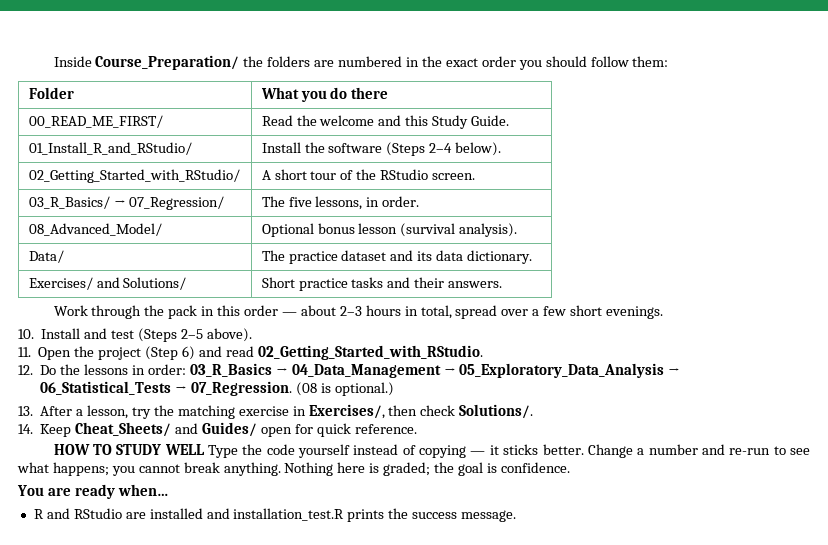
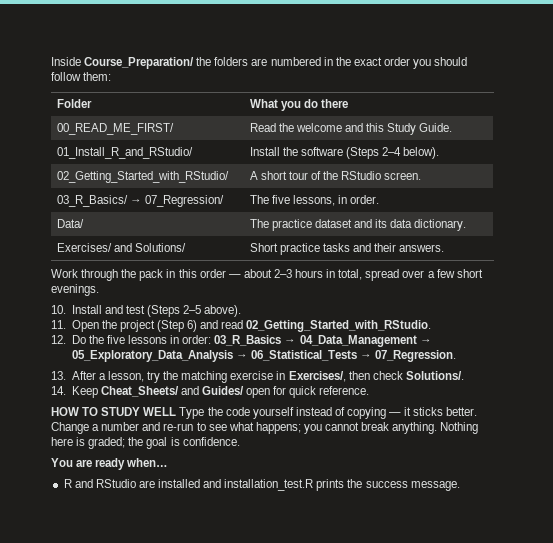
- 08_Advanced_Model/ | Optional bonus lesson (survival analysis).
- 12. Do the lessons in order: 03_R_Basics → 04_Data_Management → 05_Exploratory_Data_Analysis → 06_Statistical_Tests → 07_Regression. (08 is optional.)
+ 12. Do the five lessons in order: 03_R_Basics → 04_Data_Management → 05_Exploratory_Data_Analysis → 06_Statistical_Tests → 07_Regression.

